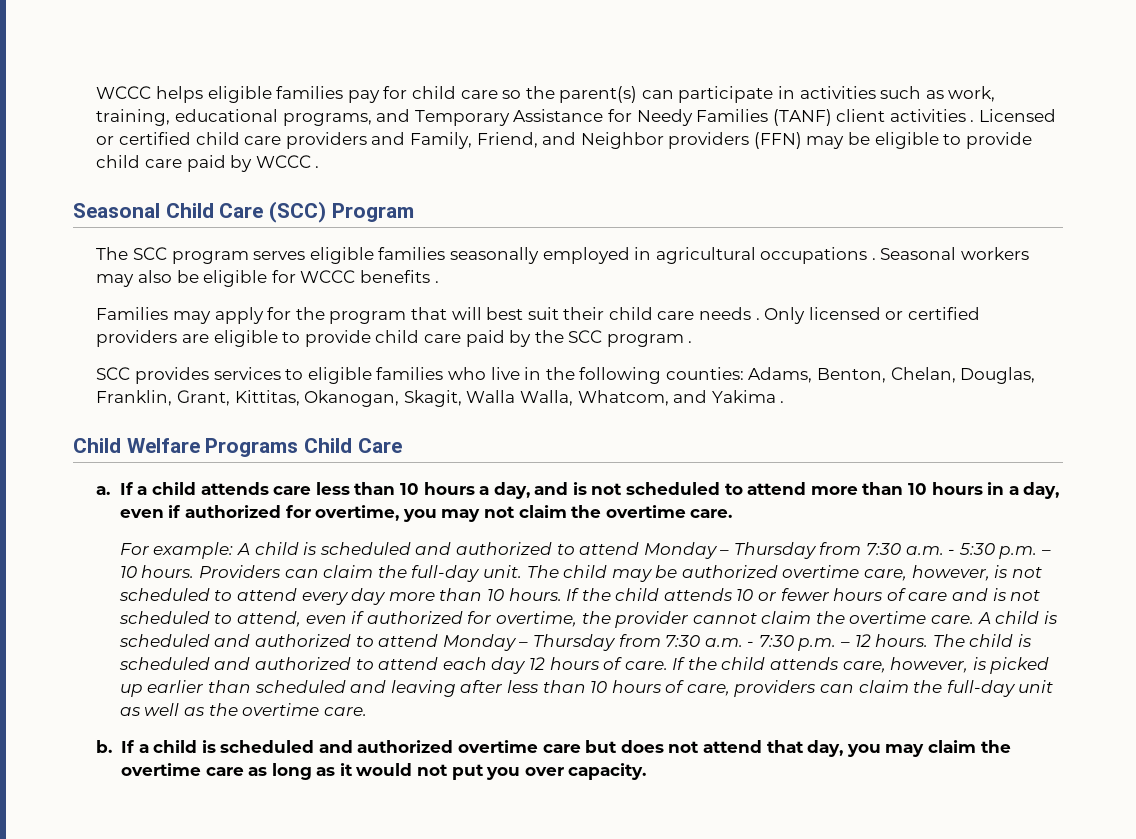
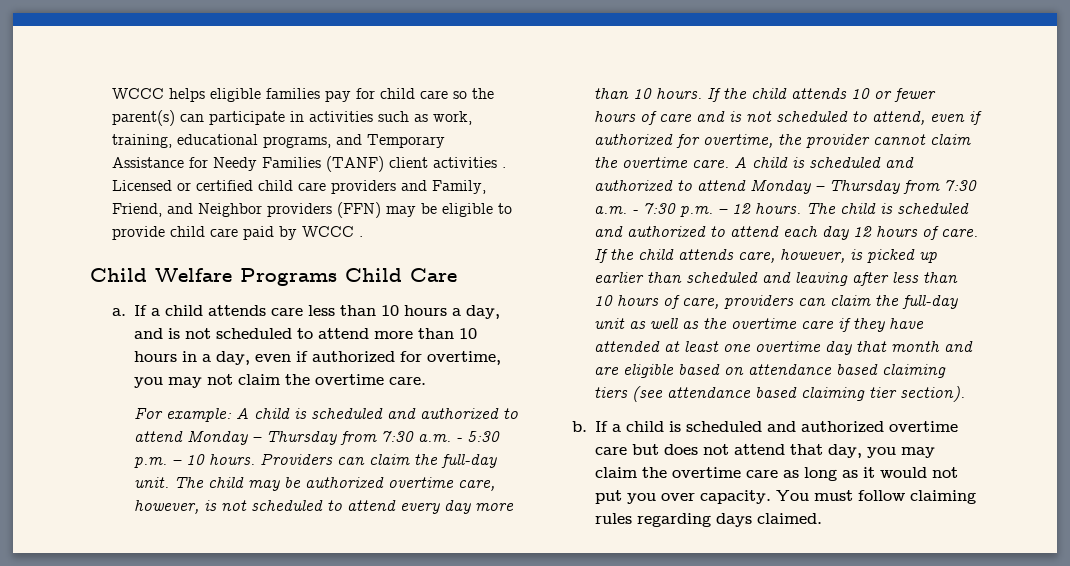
- Seasonal Child Care (SCC) Program
- The SCC program serves eligible families seasonally employed in agricultural occupations . Seasonal workers may also be eligible for WCCC benefits .
- Families may apply for the program that will best suit their child care needs . Only licensed or certified providers are eligible to provide child care paid by the SCC program .
- SCC provides services to eligible families who live in the following counties: Adams, Benton, Chelan, Douglas, Franklin, Grant, Kittitas, Okanogan, Skagit, Walla Walla, Whatcom, and Yakima .
- If the child attends care, however, is picked up earlier than scheduled and leaving after less than 10 hours of care, providers can claim the full-day unit as well as the overtime care.
+ If the child attends care, however, is picked up earlier than scheduled and leaving after less than 10 hours of care, providers can claim the full-day unit as well as the overtime care if they have attended at least one overtime day that month and are eligible based on attendance based claiming tiers (see attendance based claiming tier section).
+ You must follow claiming rules regarding days claimed.

